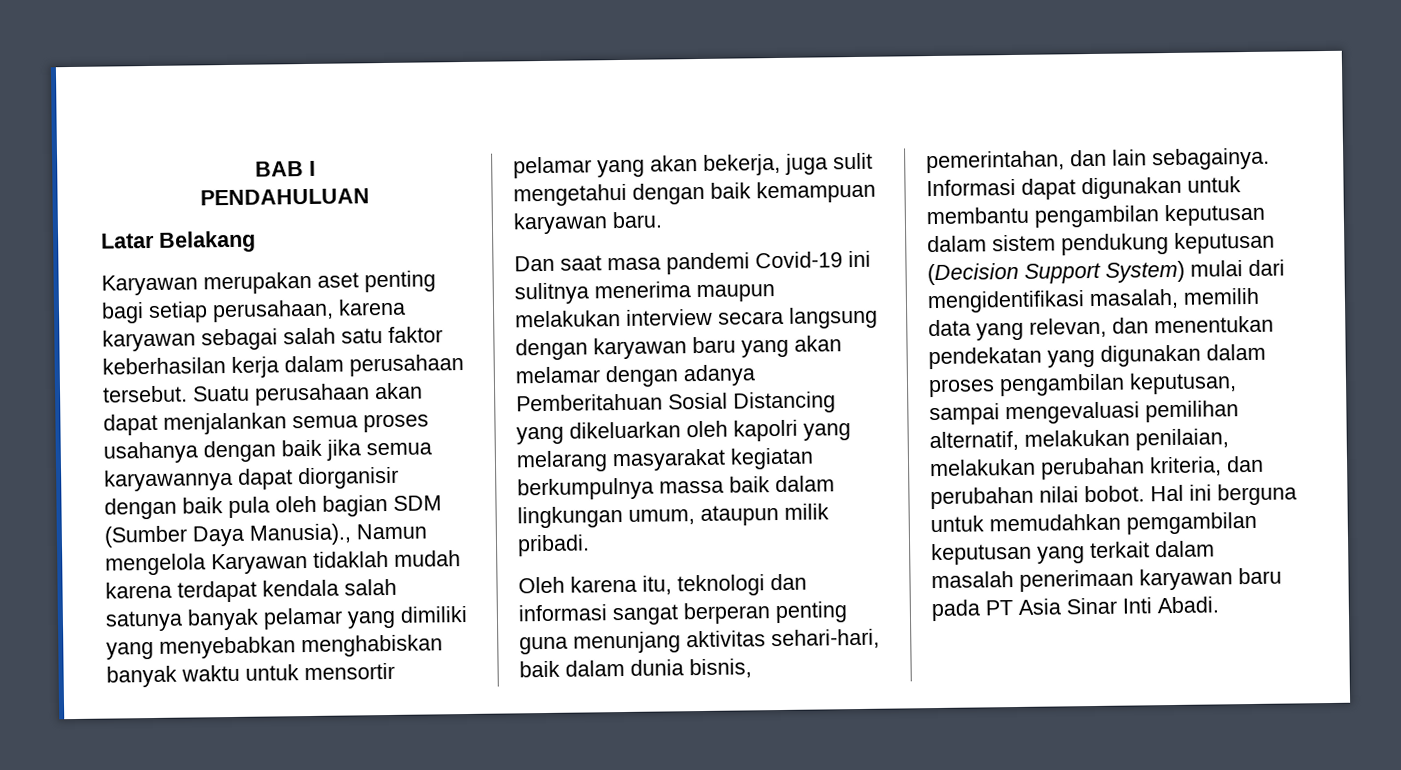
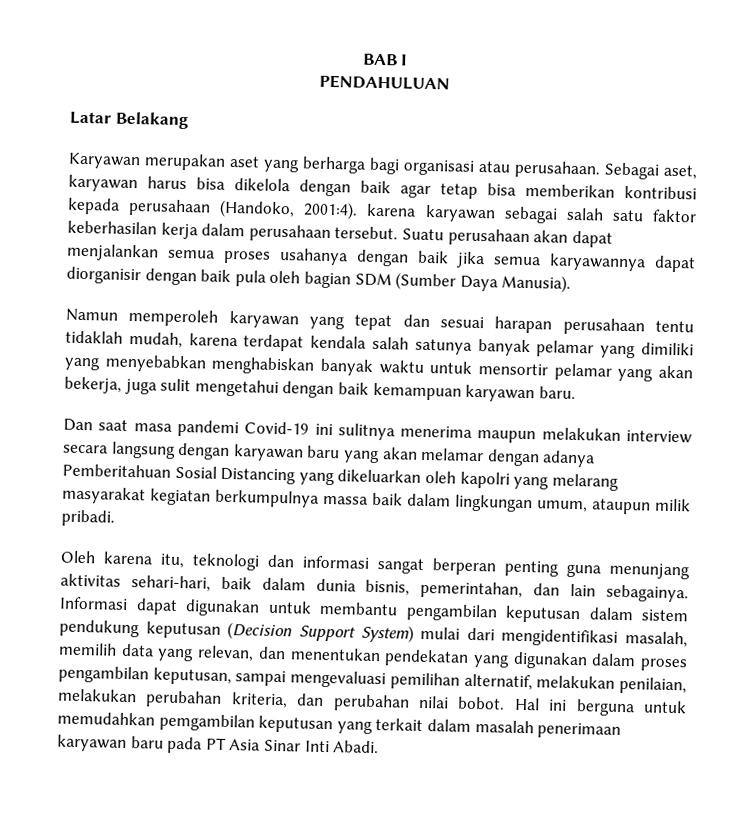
- Karyawan merupakan aset penting bagi setiap perusahaan, karena karyawan sebagai salah satu faktor keberhasilan kerja dalam perusahaan tersebut.
+ Karyawan merupakan aset yang berharga bagi organisasi atau perusahaan. Sebagai aset, karyawan harus bisa dikelola dengan baik agar tetap bisa memberikan kontribusi kepada perusahaan (Handoko, 2001:4). karena karyawan sebagai salah satu faktor keberhasilan kerja dalam perusahaan tersebut.
- Suatu perusahaan akan dapat menjalankan semua proses usahanya dengan baik jika semua karyawannya dapat diorganisir dengan baik pula oleh bagian SDM (Sumber Daya Manusia)., Namun mengelola Karyawan tidaklah mudah karena terdapat kendala salah satunya banyak pelamar yang dimiliki yang menyebabkan menghabiskan banyak waktu untuk mensortir pelamar yang akan bekerja, juga sulit mengetahui dengan baik kemampuan karyawan baru.
+ Suatu perusahaan akan dapat menjalankan semua proses usahanya dengan baik jika semua karyawannya dapat diorganisir dengan baik pula oleh bagian SDM (Sumber Daya Manusia).
+ Namun memperoleh karyawan yang tepat dan sesuai harapan perusahaan tentu tidaklah mudah, karena terdapat kendala salah satunya banyak pelamar yang dimiliki yang menyebabkan menghabiskan banyak waktu untuk mensortir pelamar yang akan bekerja, juga sulit mengetahui dengan baik kemampuan karyawan baru.

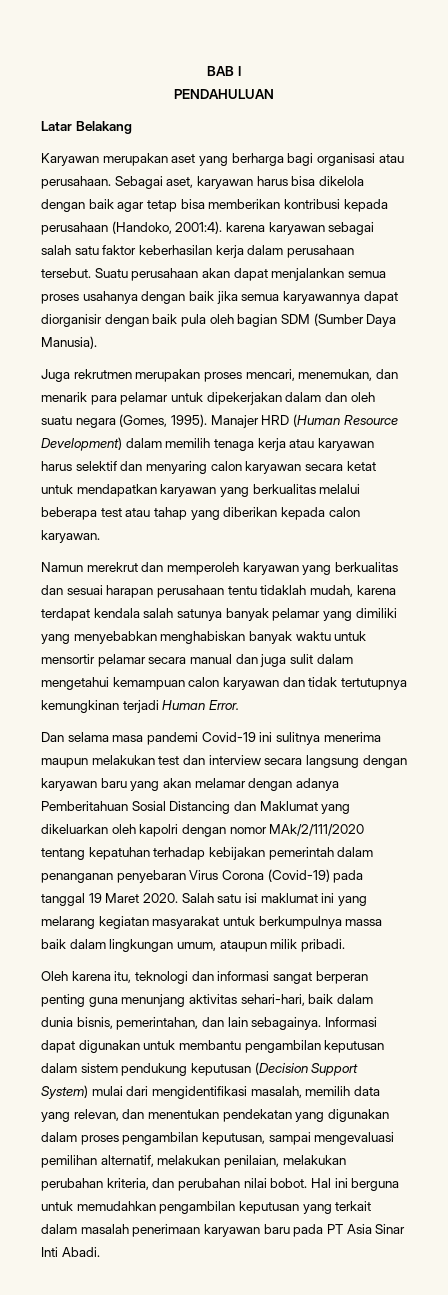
+ Juga rekrutmen merupakan proses mencari, menemukan, dan menarik para pelamar untuk dipekerjakan dalam dan oleh suatu negara (Gomes, 1995). Manajer HRD (Human Resource Development) dalam memilih tenaga kerja atau karyawan harus selektif dan menyaring calon karyawan secara ketat untuk mendapatkan karyawan yang berkualitas melalui beberapa test atau tahap yang diberikan kepada calon karyawan.
- Namun memperoleh karyawan yang tepat dan sesuai harapan perusahaan tentu tidaklah mudah, karena terdapat kendala salah satunya banyak pelamar yang dimiliki yang menyebabkan menghabiskan banyak waktu untuk mensortir pelamar yang akan bekerja, juga sulit mengetahui dengan baik kemampuan karyawan baru.
+ Namun merekrut dan memperoleh karyawan yang berkualitas dan sesuai harapan perusahaan tentu tidaklah mudah, karena terdapat kendala salah satunya banyak pelamar yang dimiliki yang menyebabkan menghabiskan banyak waktu untuk mensortir pelamar secara manual dan juga sulit dalam mengetahui kemampuan calon karyawan dan tidak tertutupnya kemungkinan terjadi Human Error.
- Dan saat masa pandemi Covid-19 ini sulitnya menerima maupun melakukan interview secara langsung dengan karyawan baru yang akan melamar dengan adanya Pemberitahuan Sosial Distancing yang dikeluarkan oleh kapolri yang melarang masyarakat kegiatan berkumpulnya massa baik dalam lingkungan umum, ataupun milik pribadi.
+ Dan selama masa pandemi Covid-19 ini sulitnya menerima maupun melakukan test dan interview secara langsung dengan karyawan baru yang akan melamar dengan adanya Pemberitahuan Sosial Distancing dan Maklumat yang dikeluarkan oleh kapolri dengan nomor MAk/2/111/2020 tentang kepatuhan terhadap kebijakan pemerintah dalam penanganan penyebaran Virus Corona (Covid-19) pada tanggal 19 Maret 2020. Salah satu isi maklumat ini yang melarang kegiatan masyarakat untuk berkumpulnya massa baik dalam lingkungan umum, ataupun milik pribadi.
- Hal ini berguna untuk memudahkan pemgambilan keputusan yang terkait dalam masalah penerimaan karyawan baru pada PT Asia Sinar Inti Abadi.
+ Hal ini berguna untuk memudahkan pengambilan keputusan yang terkait dalam masalah penerimaan karyawan baru pada PT Asia Sinar Inti Abadi.

